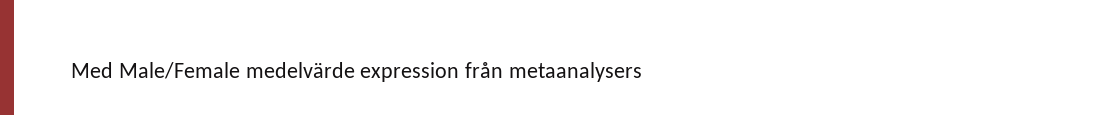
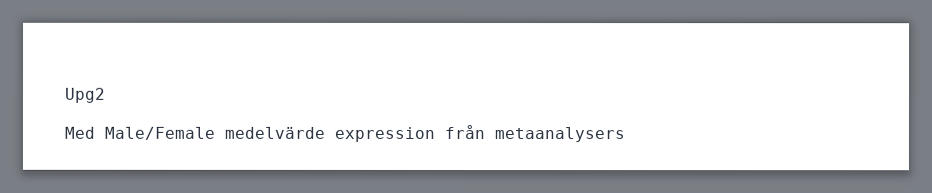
+ Upg2

